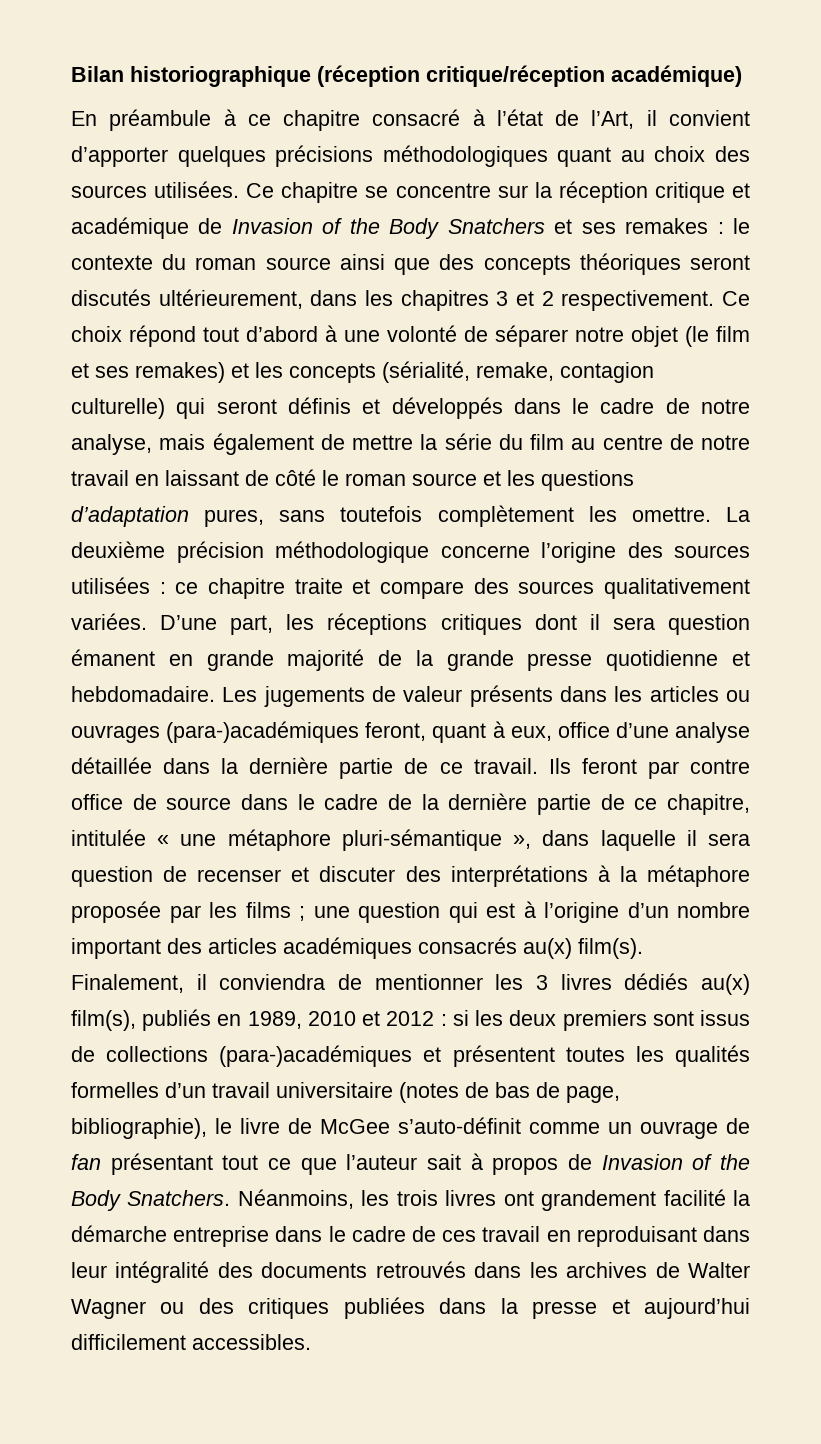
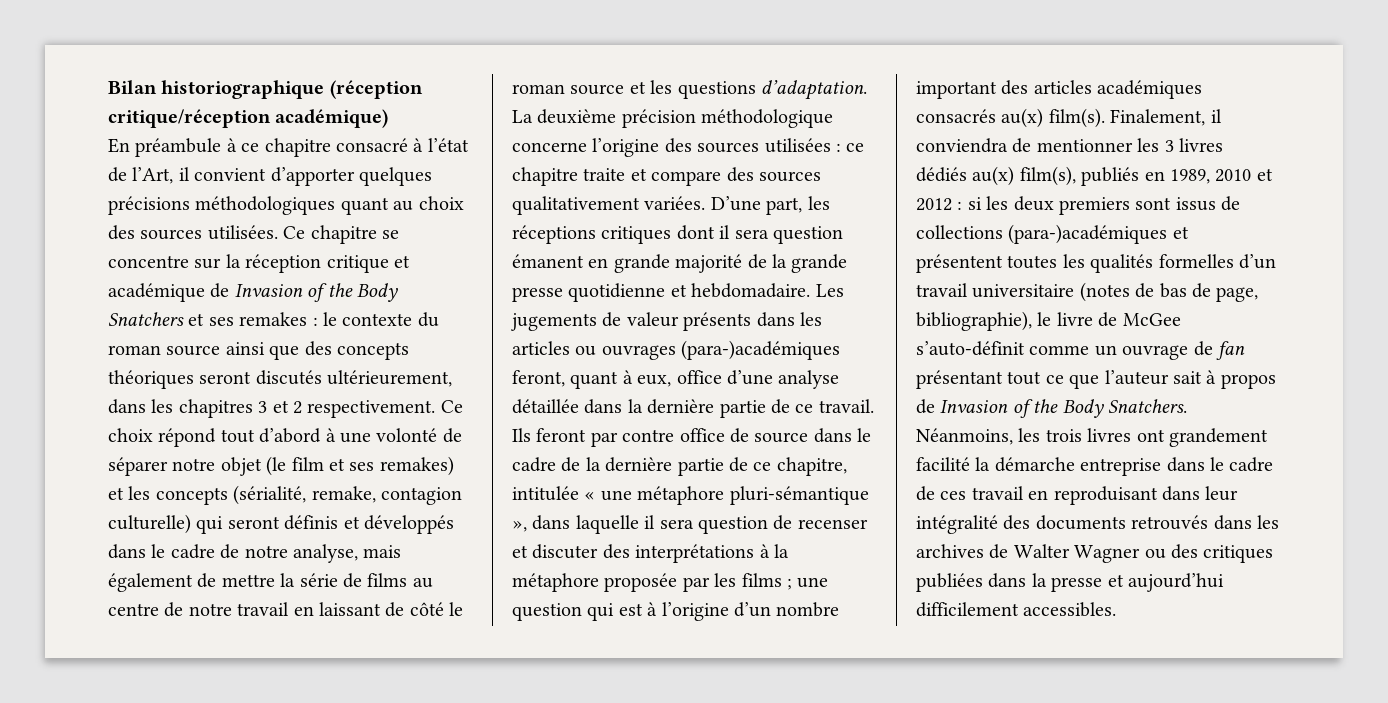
- Ce choix répond tout d’abord à une volonté de séparer notre objet (le film et ses remakes) et les concepts (sérialité, remake, contagion culturelle) qui seront définis et développés dans le cadre de notre analyse, mais également de mettre la série du film au centre de notre travail en laissant de côté le roman source et les questions d’adaptation pures, sans toutefois complètement les omettre.
+ Ce choix répond tout d’abord à une volonté de séparer notre objet (le film et ses remakes) et les concepts (sérialité, remake, contagion culturelle) qui seront définis et développés dans le cadre de notre analyse, mais également de mettre la série de films au centre de notre travail en laissant de côté le roman source et les questions d’adaptation.

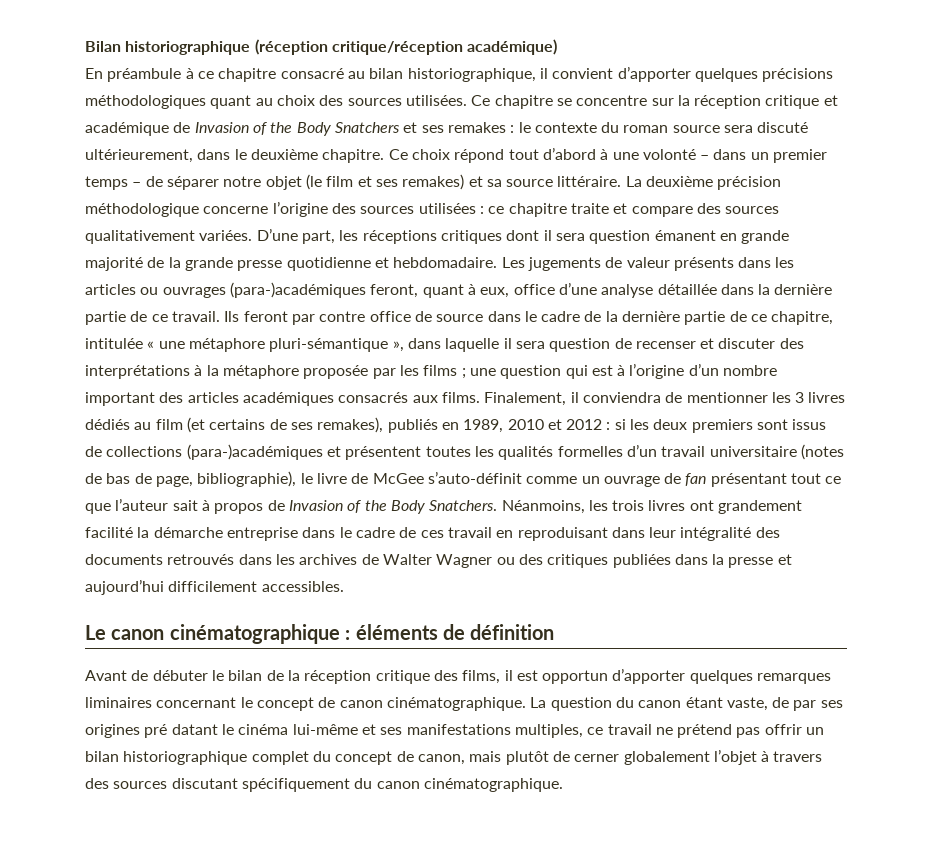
- En préambule à ce chapitre consacré à l’état de l’Art, il convient d’apporter quelques précisions méthodologiques quant au choix des sources utilisées.
+ En préambule à ce chapitre consacré au bilan historiographique, il convient d’apporter quelques précisions méthodologiques quant au choix des sources utilisées.
- Ce chapitre se concentre sur la réception critique et académique de Invasion of the Body Snatchers et ses remakes : le contexte du roman source ainsi que des concepts théoriques seront discutés ultérieurement, dans les chapitres 3 et 2 respectivement.
+ Ce chapitre se concentre sur la réception critique et académique de Invasion of the Body Snatchers et ses remakes : le contexte du roman source sera discuté ultérieurement, dans le deuxième chapitre.
- Ce choix répond tout d’abord à une volonté de séparer notre objet (le film et ses remakes) et les concepts (sérialité, remake, contagion culturelle) qui seront définis et développés dans le cadre de notre analyse, mais également de mettre la série de films au centre de notre travail en laissant de côté le roman source et les questions d’adaptation.
+ Ce choix répond tout d’abord à une volonté – dans un premier temps – de séparer notre objet (le film et ses remakes) et sa source littéraire.
- Ils feront par contre office de source dans le cadre de la dernière partie de ce chapitre, intitulée « une métaphore pluri-sémantique », dans laquelle il sera question de recenser et discuter des interprétations à la métaphore proposée par les films ; une question qui est à l’origine d’un nombre important des articles académiques consacrés au(x) film(s).
+ Ils feront par contre office de source dans le cadre de la dernière partie de ce chapitre, intitulée « une métaphore pluri-sémantique », dans laquelle il sera question de recenser et discuter des interprétations à la métaphore proposée par les films ; une question qui est à l’origine d’un nombre important des articles académiques consacrés aux films.
- Finalement, il conviendra de mentionner les 3 livres dédiés au(x) film(s), publiés en 1989, 2010 et 2012 :
+ Finalement, il conviendra de mentionner les 3 livres dédiés au film (et certains de ses remakes), publiés en 1989, 2010 et 2012 :
+ Le canon cinématographique : éléments de définition
+ Avant de débuter le bilan de la réception critique des films, il est opportun d’apporter quelques remarques liminaires concernant le concept de canon cinématographique. La question du canon étant vaste, de par ses origines pré datant le cinéma lui-même et ses manifestations multiples, ce travail ne prétend pas offrir un bilan historiographique complet du concept de canon, mais plutôt de cerner globalement l’objet à travers des sources discutant spécifiquement du canon cinématographique.

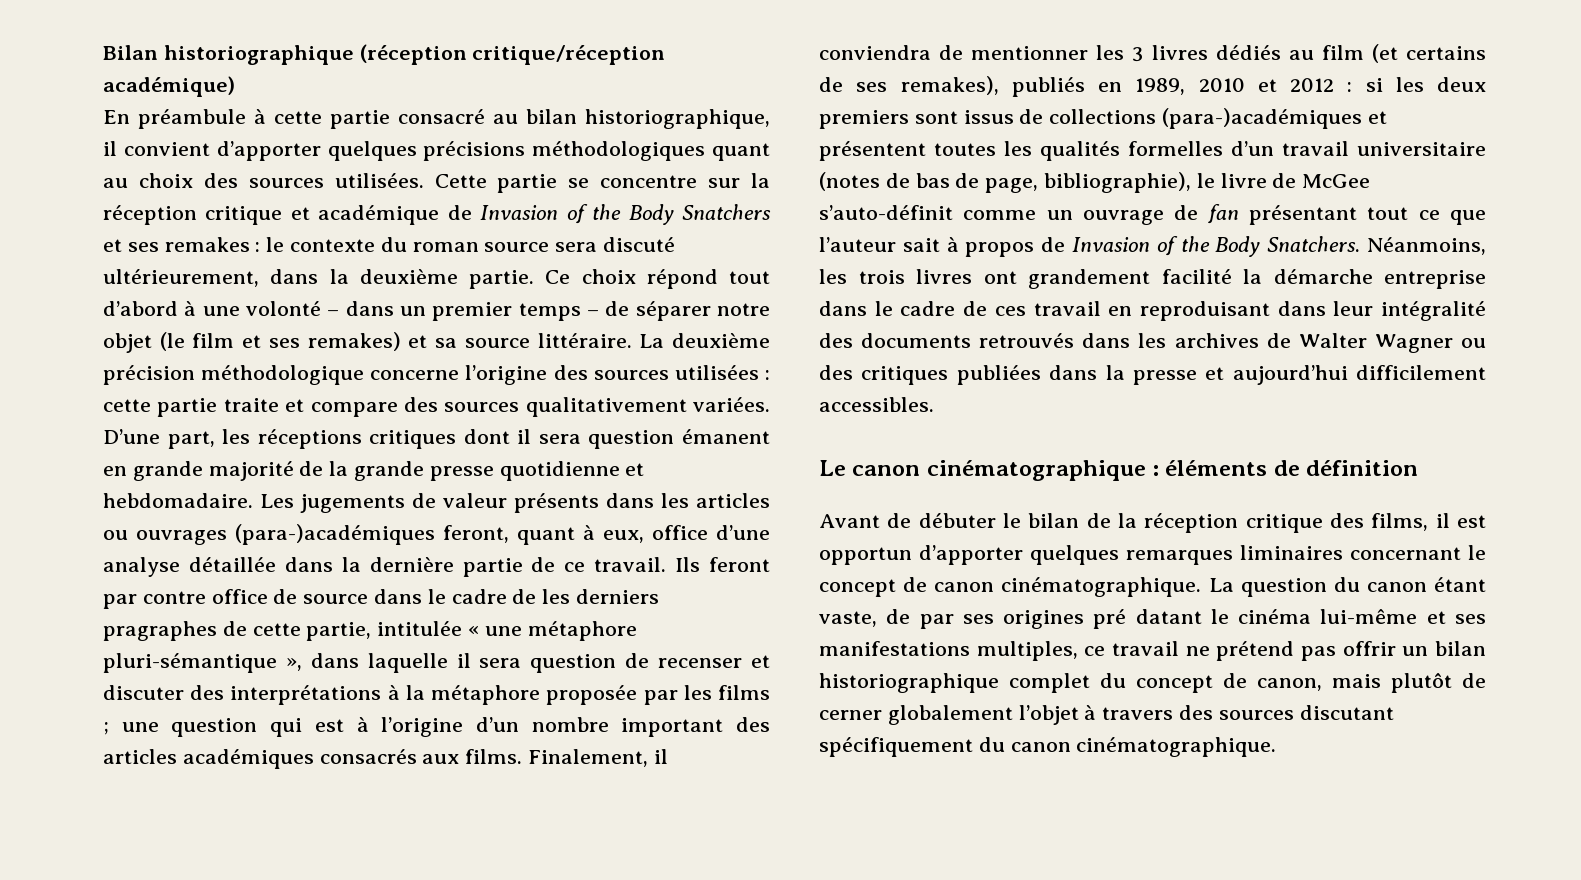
- En préambule à ce chapitre consacré au bilan historiographique, il convient d’apporter quelques précisions méthodologiques quant au choix des sources utilisées.
+ En préambule à cette partie consacré au bilan historiographique, il convient d’apporter quelques précisions méthodologiques quant au choix des sources utilisées.
- Ce chapitre se concentre sur la réception critique et académique de Invasion of the Body Snatchers et ses remakes : le contexte du roman source sera discuté ultérieurement, dans le deuxième chapitre.
+ Cette partie se concentre sur la réception critique et académique de Invasion of the Body Snatchers et ses remakes : le contexte du roman source sera discuté ultérieurement, dans la deuxième partie.
- La deuxième précision méthodologique concerne l’origine des sources utilisées : ce chapitre traite et compare des sources qualitativement variées.
+ La deuxième précision méthodologique concerne l’origine des sources utilisées : cette partie traite et compare des sources qualitativement variées.
- Ils feront par contre office de source dans le cadre de la dernière partie de ce chapitre, intitulée « une métaphore pluri-sémantique », dans laquelle il sera question de recenser et discuter des interprétations à la métaphore proposée par les films ; une question qui est à l’origine d’un nombre important des articles académiques consacrés aux films.
+ Ils feront par contre office de source dans le cadre de les derniers pragraphes de cette partie, intitulée « une métaphore pluri-sémantique », dans laquelle il sera question de recenser et discuter des interprétations à la métaphore proposée par les films ; une question qui est à l’origine d’un nombre important des articles académiques consacrés aux films.

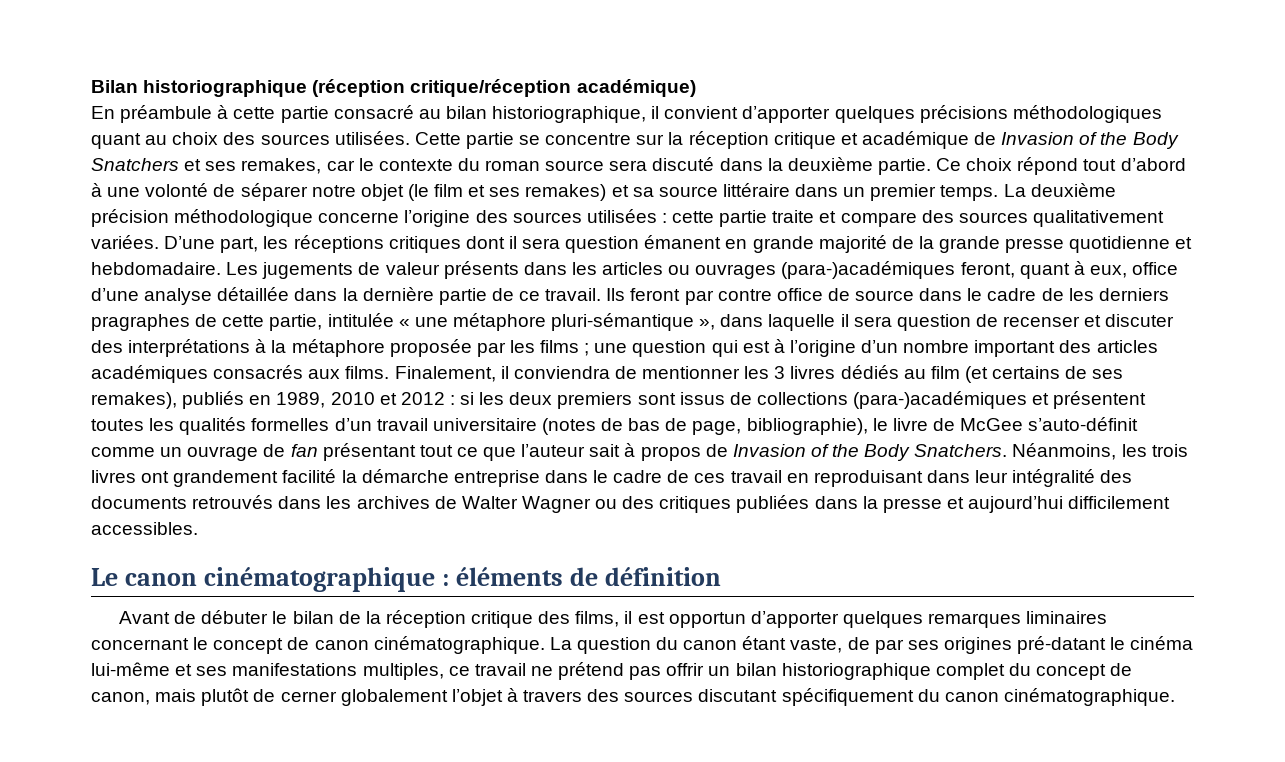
- Cette partie se concentre sur la réception critique et académique de Invasion of the Body Snatchers et ses remakes : le contexte du roman source sera discuté ultérieurement, dans la deuxième partie.
+ Cette partie se concentre sur la réception critique et académique de Invasion of the Body Snatchers et ses remakes, car le contexte du roman source sera discuté dans la deuxième partie.
- Ce choix répond tout d’abord à une volonté – dans un premier temps – de séparer notre objet (le film et ses remakes) et sa source littéraire.
+ Ce choix répond tout d’abord à une volonté de séparer notre objet (le film et ses remakes) et sa source littéraire dans un premier temps.
- La question du canon étant vaste, de par ses origines pré datant le cinéma lui-même et ses manifestations multiples, ce travail ne prétend pas offrir un bilan historiographique complet du concept de canon, mais plutôt de cerner globalement l’objet à travers des sources discutant spécifiquement du canon cinématographique.
+ La question du canon étant vaste, de par ses origines pré-datant le cinéma lui-même et ses manifestations multiples, ce travail ne prétend pas offrir un bilan historiographique complet du concept de canon, mais plutôt de cerner globalement l’objet à travers des sources discutant spécifiquement du canon cinématographique.

